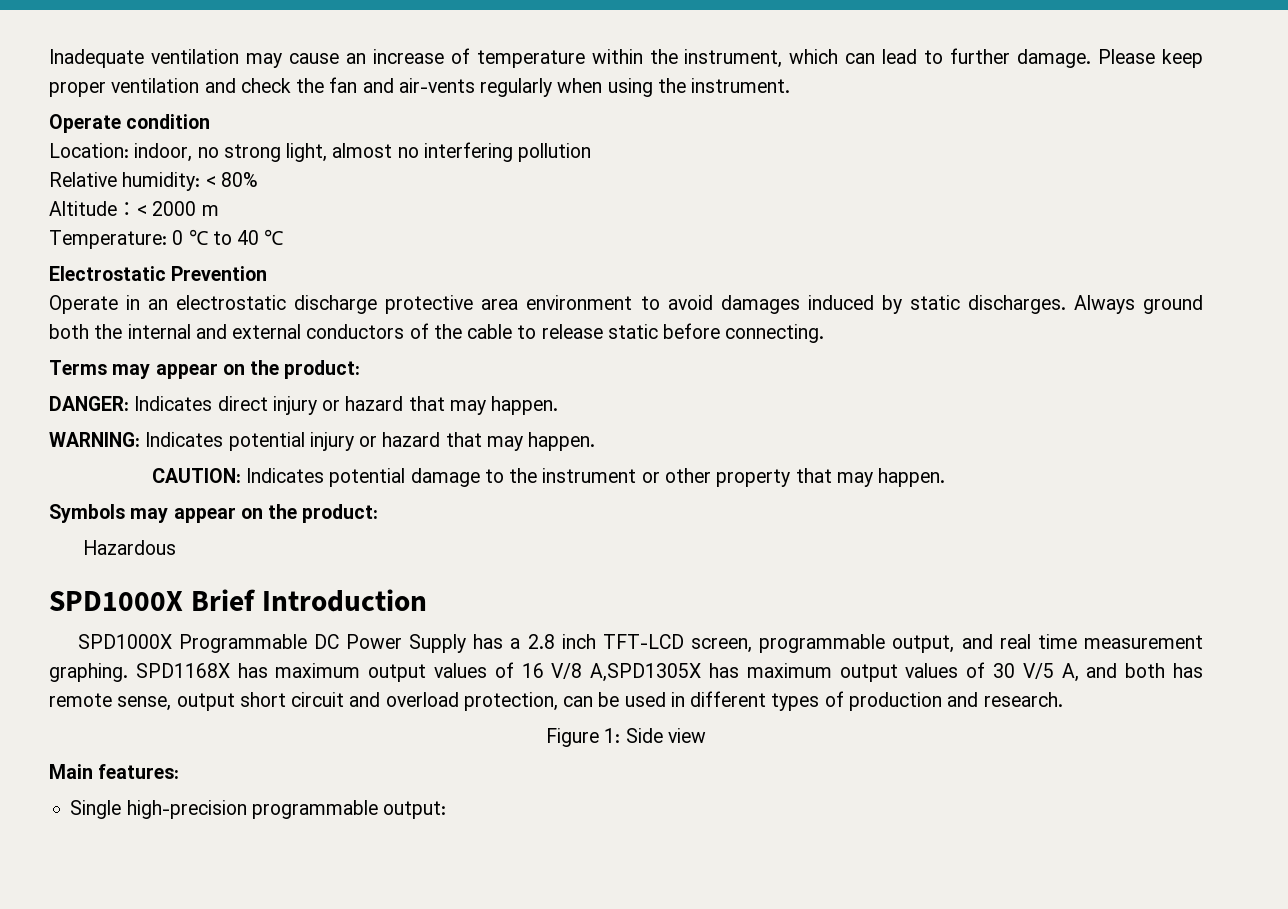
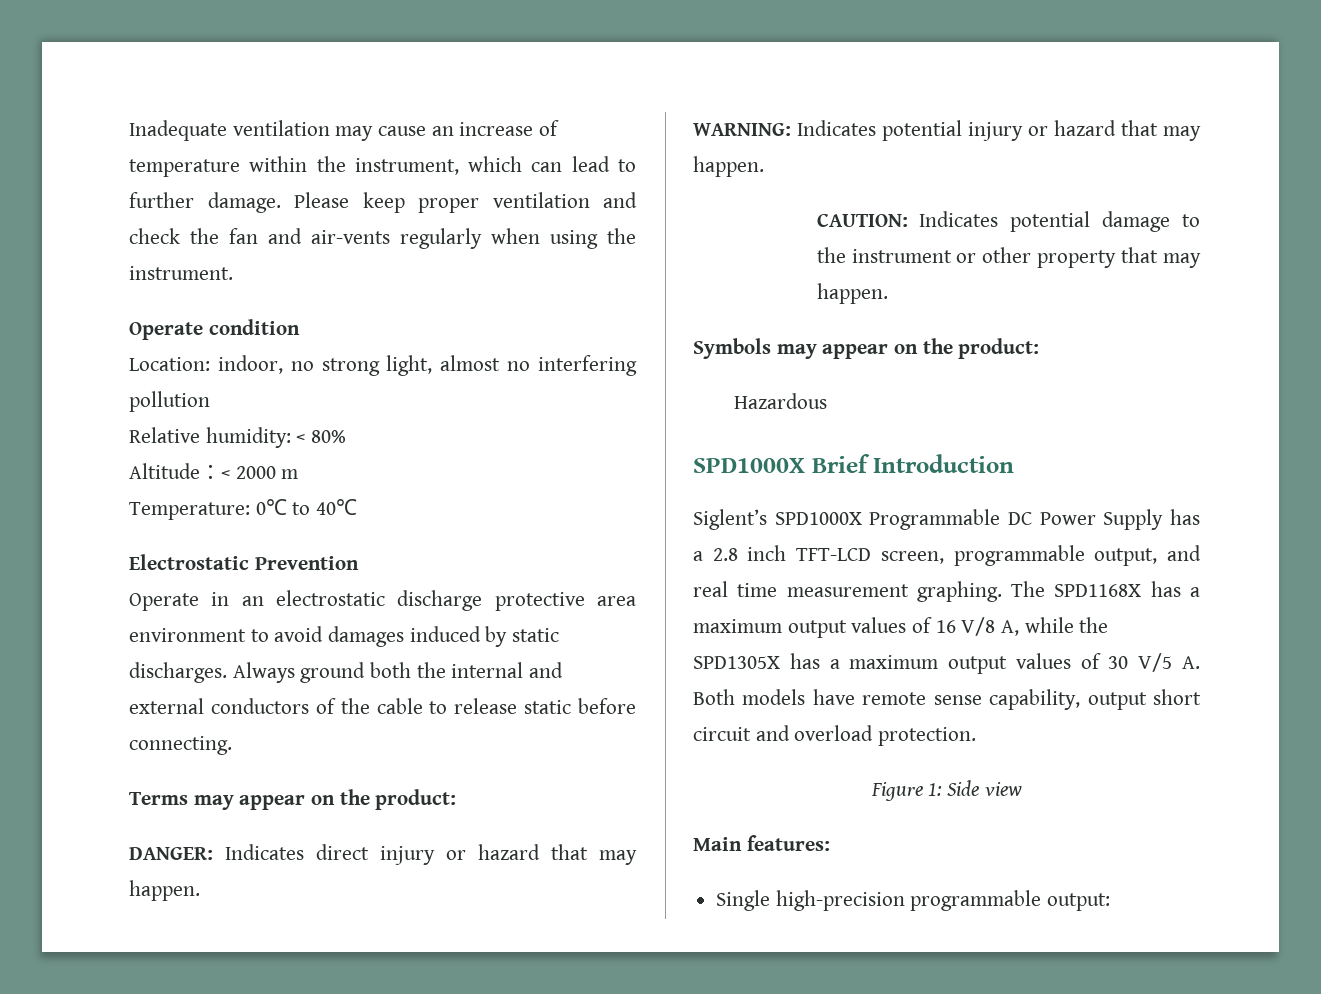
- Temperature: 0 ℃ to 40 ℃
+ Temperature: 0℃ to 40℃
- SPD1000X Programmable DC Power Supply has a 2.8 inch TFT-LCD screen, programmable output, and real time measurement graphing.
+ Siglent’s SPD1000X Programmable DC Power Supply has a 2.8 inch TFT-LCD screen, programmable output, and real time measurement graphing.
- SPD1168X has maximum output values of 16 V/8 A,SPD1305X has maximum output values of 30 V/5 A, and both has remote sense, output short circuit and overload protection, can be used in different types of production and research.
+ The SPD1168X has a maximum output values of 16 V/8 A, while the SPD1305X has a maximum output values of 30 V/5 A. Both models have remote sense capability, output short circuit and overload protection.

